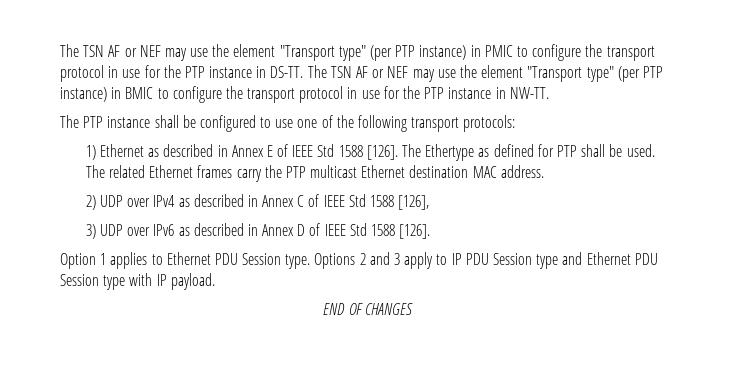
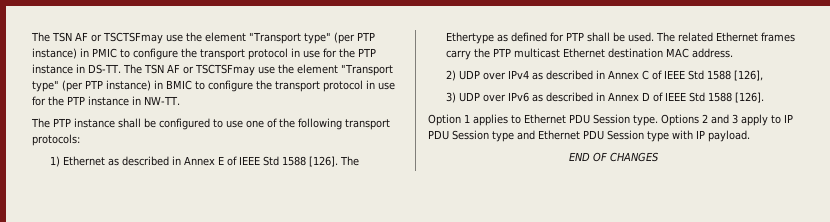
- The TSN AF or NEF may use the element "Transport type" (per PTP instance) in PMIC to configure the transport protocol in use for the PTP instance in DS-TT.
+ The TSN AF or TSCTSFmay use the element "Transport type" (per PTP instance) in PMIC to configure the transport protocol in use for the PTP instance in DS-TT.
- The TSN AF or NEF may use the element "Transport type" (per PTP instance) in BMIC to configure the transport protocol in use for the PTP instance in NW-TT.
+ The TSN AF or TSCTSFmay use the element "Transport type" (per PTP instance) in BMIC to configure the transport protocol in use for the PTP instance in NW-TT.

